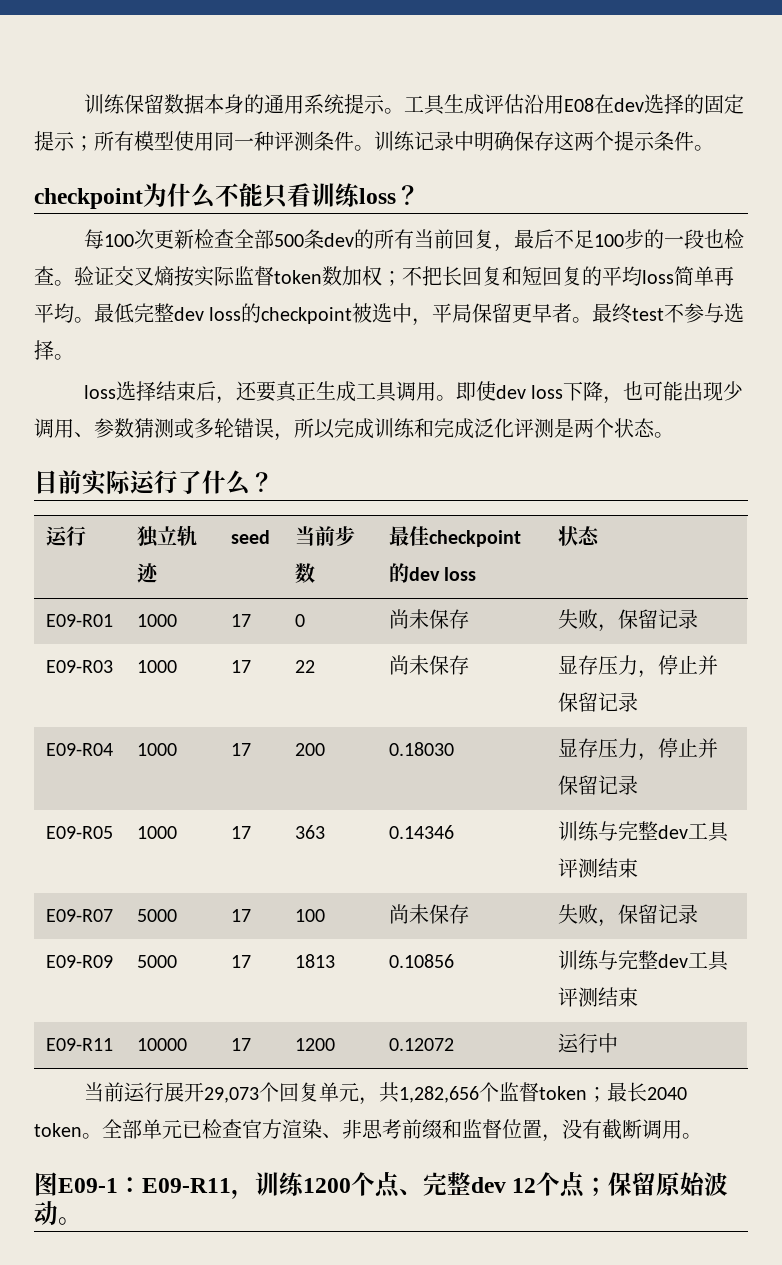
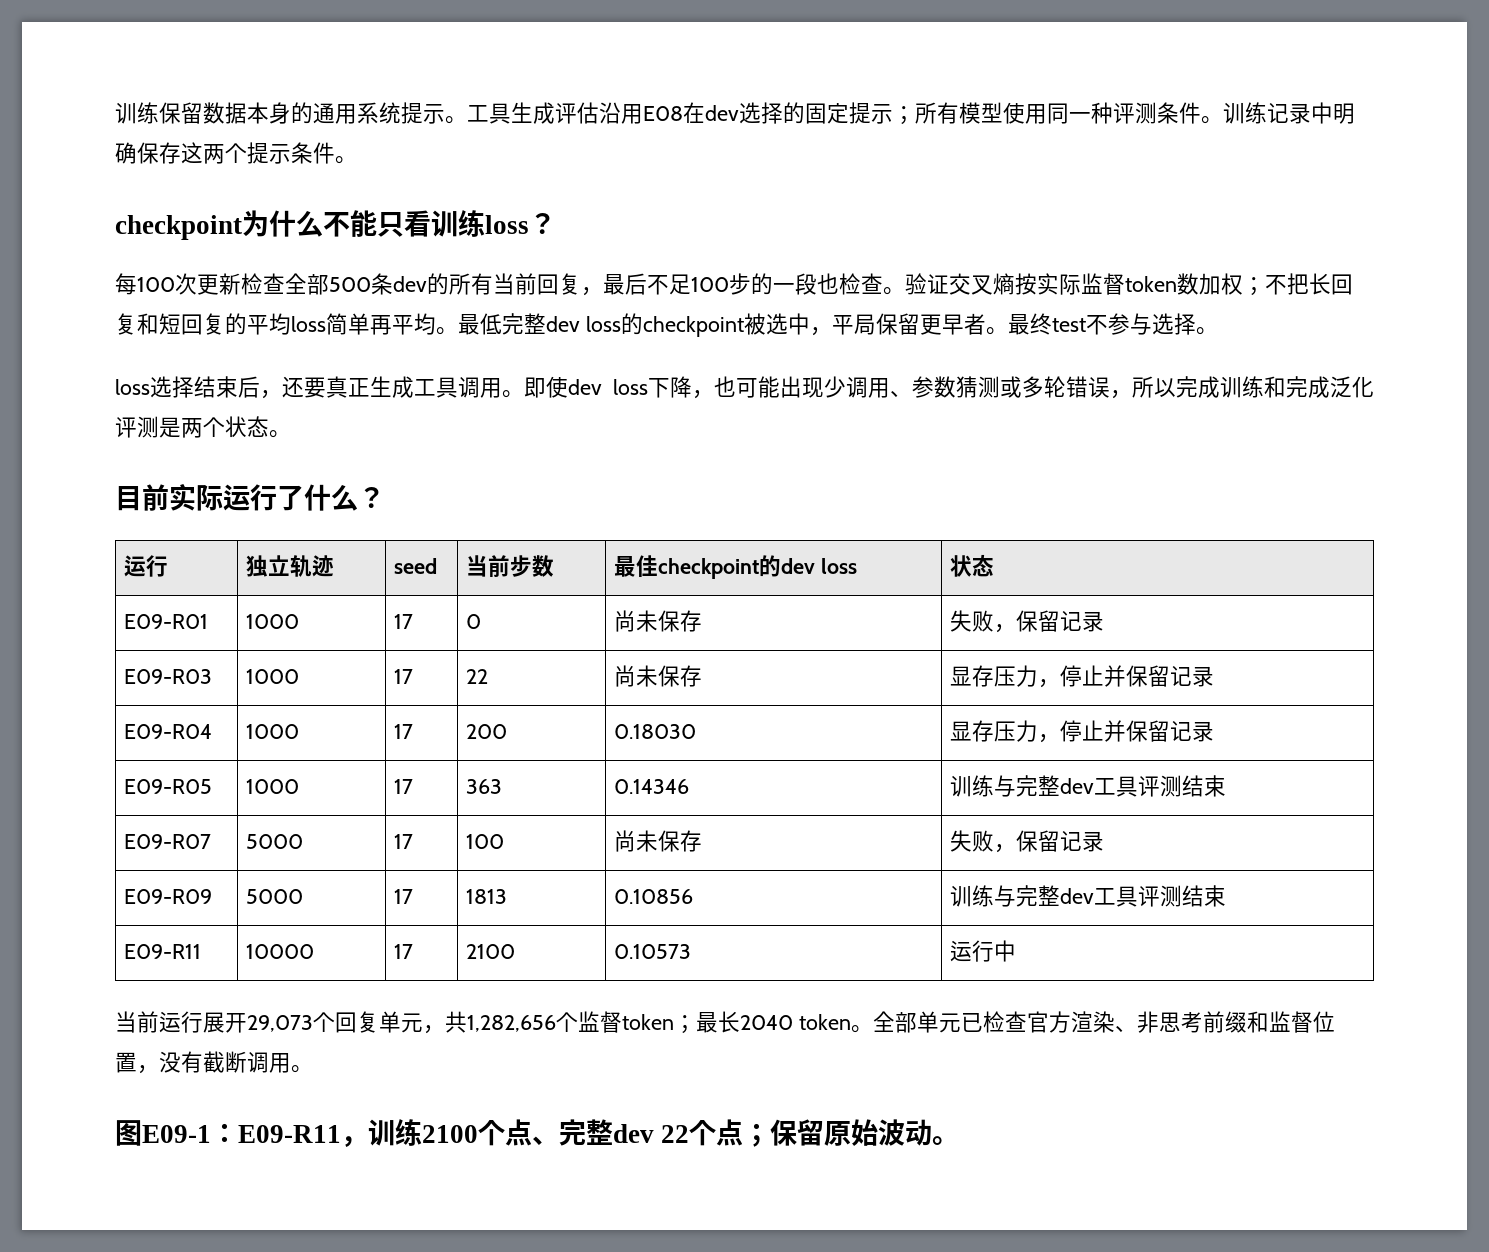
- E09-R11 | 10000 | 17 | 1200 | 0.12072 | 运行中
+ E09-R11 | 10000 | 17 | 2100 | 0.10573 | 运行中
- 图E09-1：E09-R11，训练1200个点、完整dev 12个点；保留原始波动。
+ 图E09-1：E09-R11，训练2100个点、完整dev 22个点；保留原始波动。

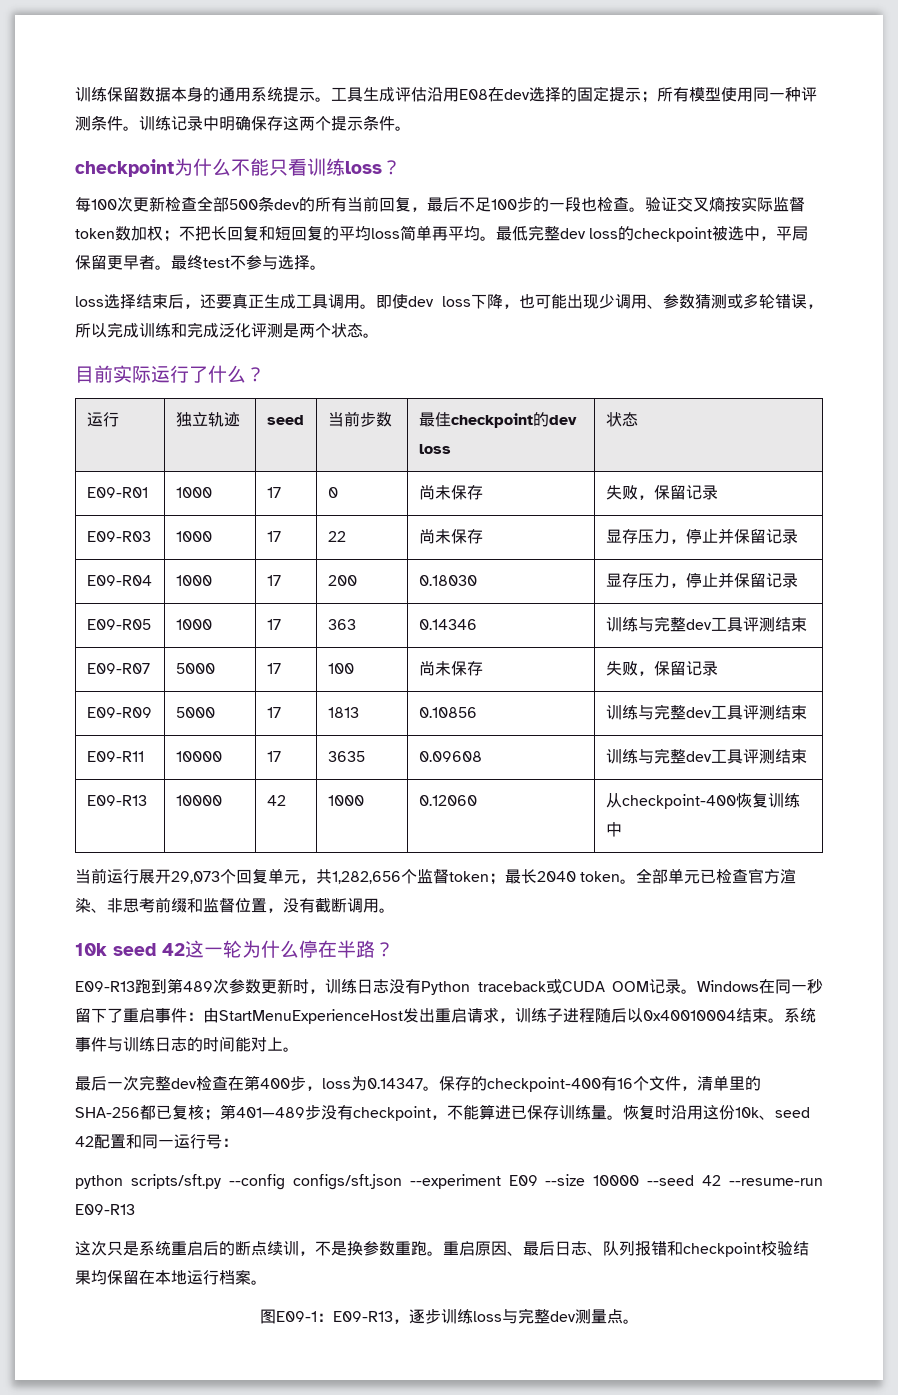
- E09-R11 | 10000 | 17 | 2100 | 0.10573 | 运行中
+ E09-R11 | 10000 | 17 | 3635 | 0.09608 | 训练与完整dev工具评测结束
+ E09-R13 | 10000 | 42 | 1000 | 0.12060 | 从checkpoint-400恢复训练中
- 图E09-1：E09-R11，训练2100个点、完整dev 22个点；保留原始波动。
+ 10k seed 42这一轮为什么停在半路？
+ E09-R13跑到第489次参数更新时，训练日志没有Python traceback或CUDA OOM记录。Windows在同一秒留下了重启事件：由StartMenuExperienceHost发出重启请求，训练子进程随后以0x40010004结束。系统事件与训练日志的时间能对上。
+ 最后一次完整dev检查在第400步，loss为0.14347。保存的checkpoint-400有16个文件，清单里的SHA-256都已复核；第401—489步没有checkpoint，不能算进已保存训练量。恢复时沿用这份10k、seed 42配置和同一运行号：
+ python scripts/sft.py --config configs/sft.json --experiment E09 --size 10000 --seed 42 --resume-run E09-R13
+ 这次只是系统重启后的断点续训，不是换参数重跑。重启原因、最后日志、队列报错和checkpoint校验结果均保留在本地运行档案。
+ 图E09-1：E09-R13，逐步训练loss与完整dev测量点。

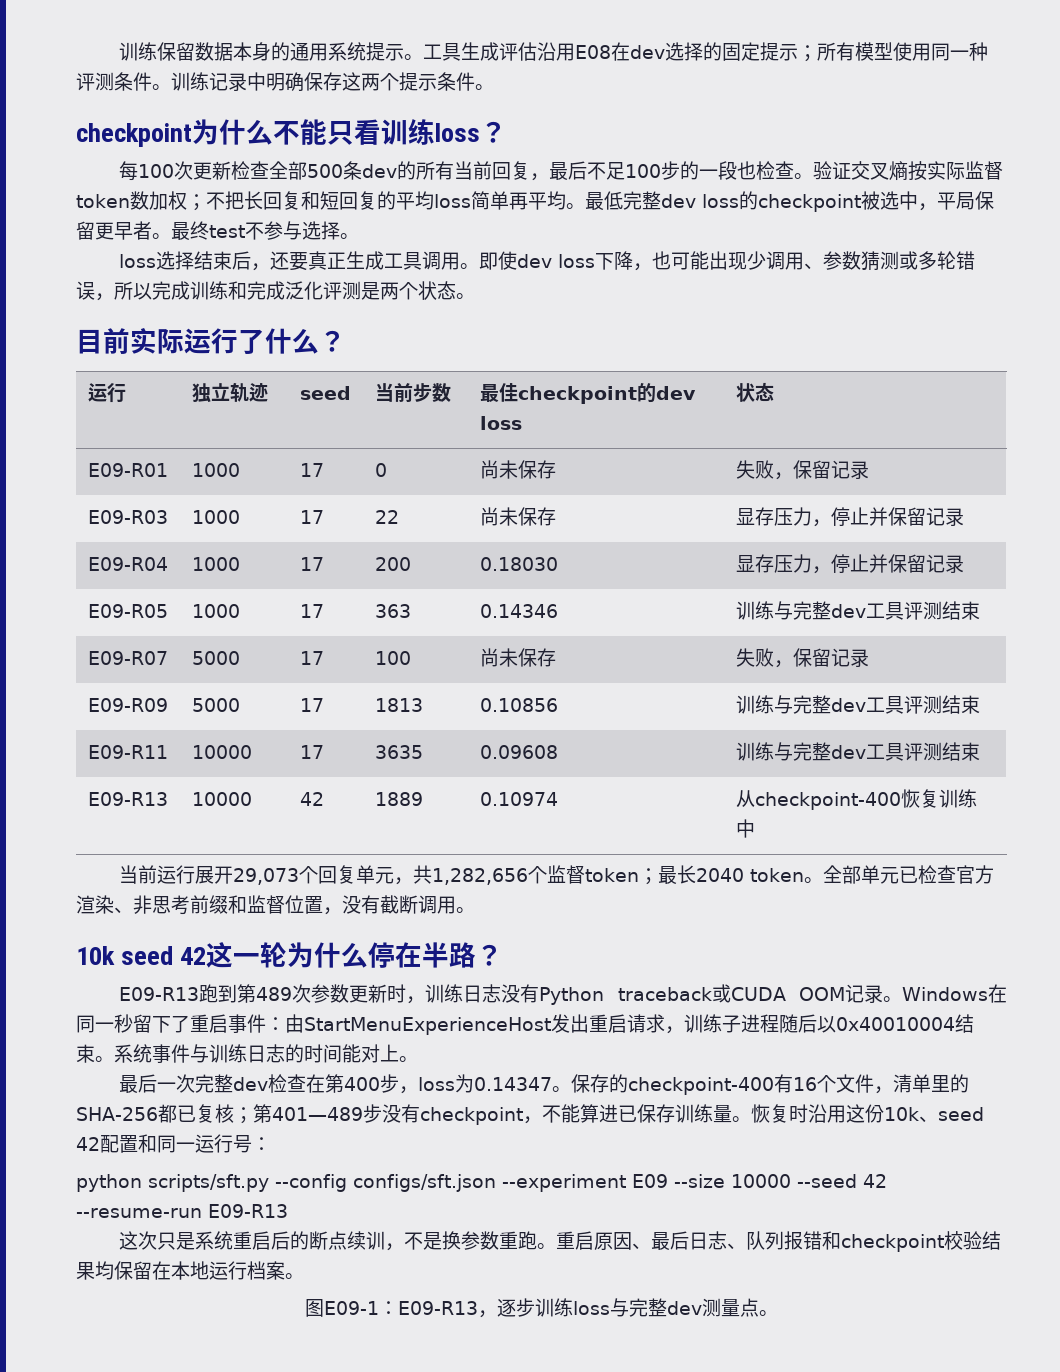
- E09-R13 | 10000 | 42 | 1000 | 0.12060 | 从checkpoint-400恢复训练中
+ E09-R13 | 10000 | 42 | 1889 | 0.10974 | 从checkpoint-400恢复训练中

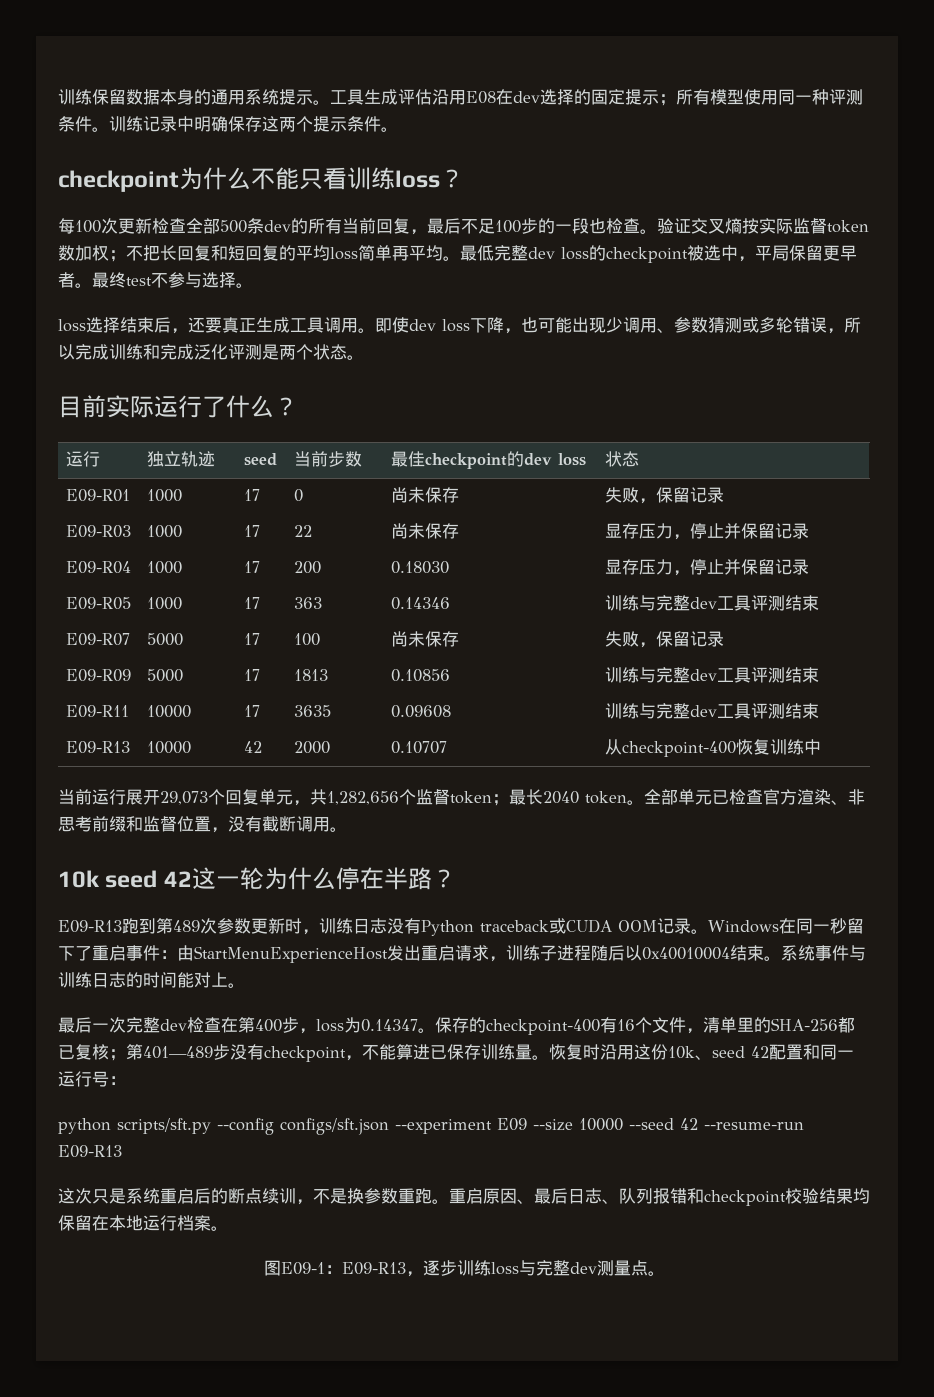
- E09-R13 | 10000 | 42 | 1889 | 0.10974 | 从checkpoint-400恢复训练中
+ E09-R13 | 10000 | 42 | 2000 | 0.10707 | 从checkpoint-400恢复训练中

